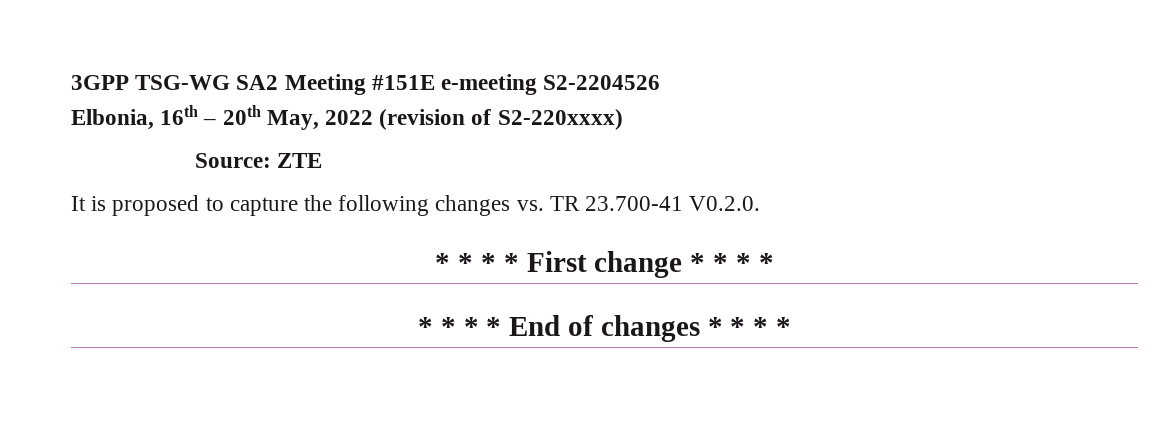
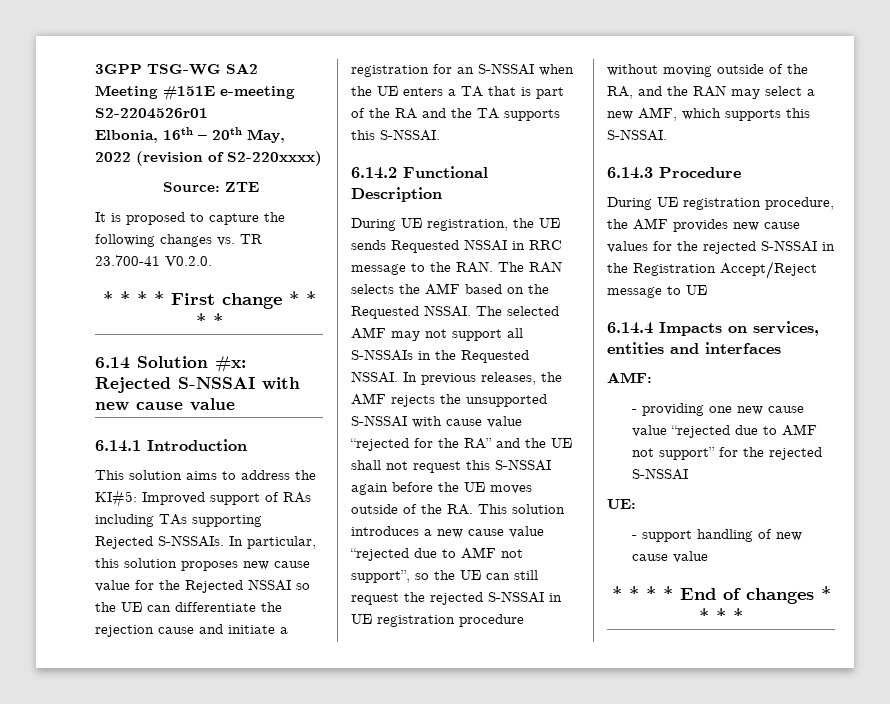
- 3GPP TSG-WG SA2 Meeting #151E e-meeting S2-2204526
+ 3GPP TSG-WG SA2 Meeting #151E e-meeting S2-2204526r01
+ 6.14 Solution #x: Rejected S-NSSAI with new cause value
+ 6.14.1 Introduction
+ This solution aims to address the KI#5: Improved support of RAs including TAs supporting Rejected S-NSSAIs. In particular, this solution proposes new cause value for the Rejected NSSAI so the UE can differentiate the rejection cause and initiate a registration for an S-NSSAI when the UE enters a TA that is part of the RA and the TA supports this S-NSSAI.
+ 6.14.2 Functional Description
+ During UE registration, the UE sends Requested NSSAI in RRC message to the RAN. The RAN selects the AMF based on the Requested NSSAI. The selected AMF may not support all S-NSSAIs in the Requested NSSAI. In previous releases, the AMF rejects the unsupported S-NSSAI with cause value “rejected for the RA” and the UE shall not request this S-NSSAI again before the UE moves outside of the RA. This solution introduces a new cause value “rejected due to AMF not support”, so the UE can still request the rejected S-NSSAI in UE registration procedure without moving outside of the RA, and the RAN may select a new AMF, which supports this S-NSSAI.
+ 6.14.3 Procedure
+ During UE registration procedure, the AMF provides new cause values for the rejected S-NSSAI in the Registration Accept/Reject message to UE
+ 6.14.4 Impacts on services, entities and interfaces
+ AMF:
+ - providing one new cause value “rejected due to AMF not support” for the rejected S-NSSAI
+ UE:
+ - support handling of new cause value

